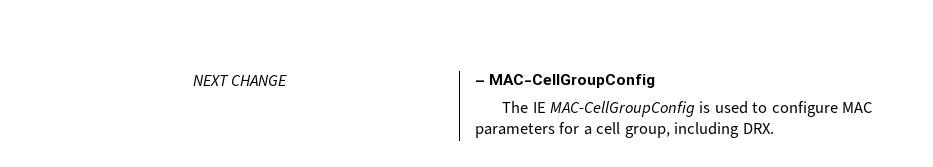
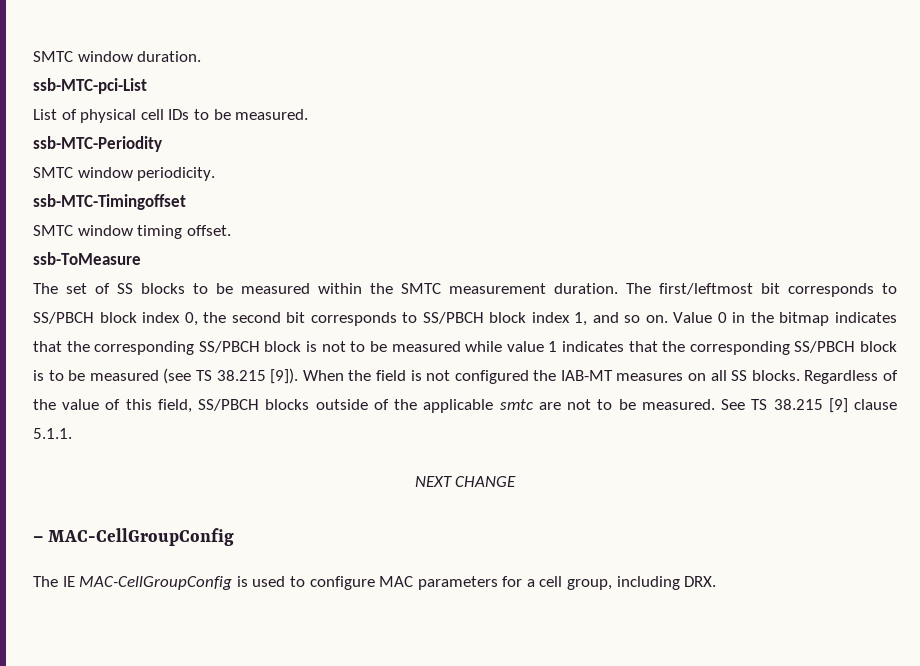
+ SMTC window duration.
+ ssb-MTC-pci-List
+ List of physical cell IDs to be measured.
+ ssb-MTC-Periodity
+ SMTC window periodicity.
+ ssb-MTC-Timingoffset
+ SMTC window timing offset.
+ ssb-ToMeasure
+ The set of SS blocks to be measured within the SMTC measurement duration. The first/leftmost bit corresponds to SS/PBCH block index 0, the second bit corresponds to SS/PBCH block index 1, and so on. Value 0 in the bitmap indicates that the corresponding SS/PBCH block is not to be measured while value 1 indicates that the corresponding SS/PBCH block is to be measured (see TS 38.215 [9]). When the field is not configured the IAB-MT measures on all SS blocks. Regardless of the value of this field, SS/PBCH blocks outside of the applicable smtc are not to be measured. See TS 38.215 [9] clause 5.1.1.

